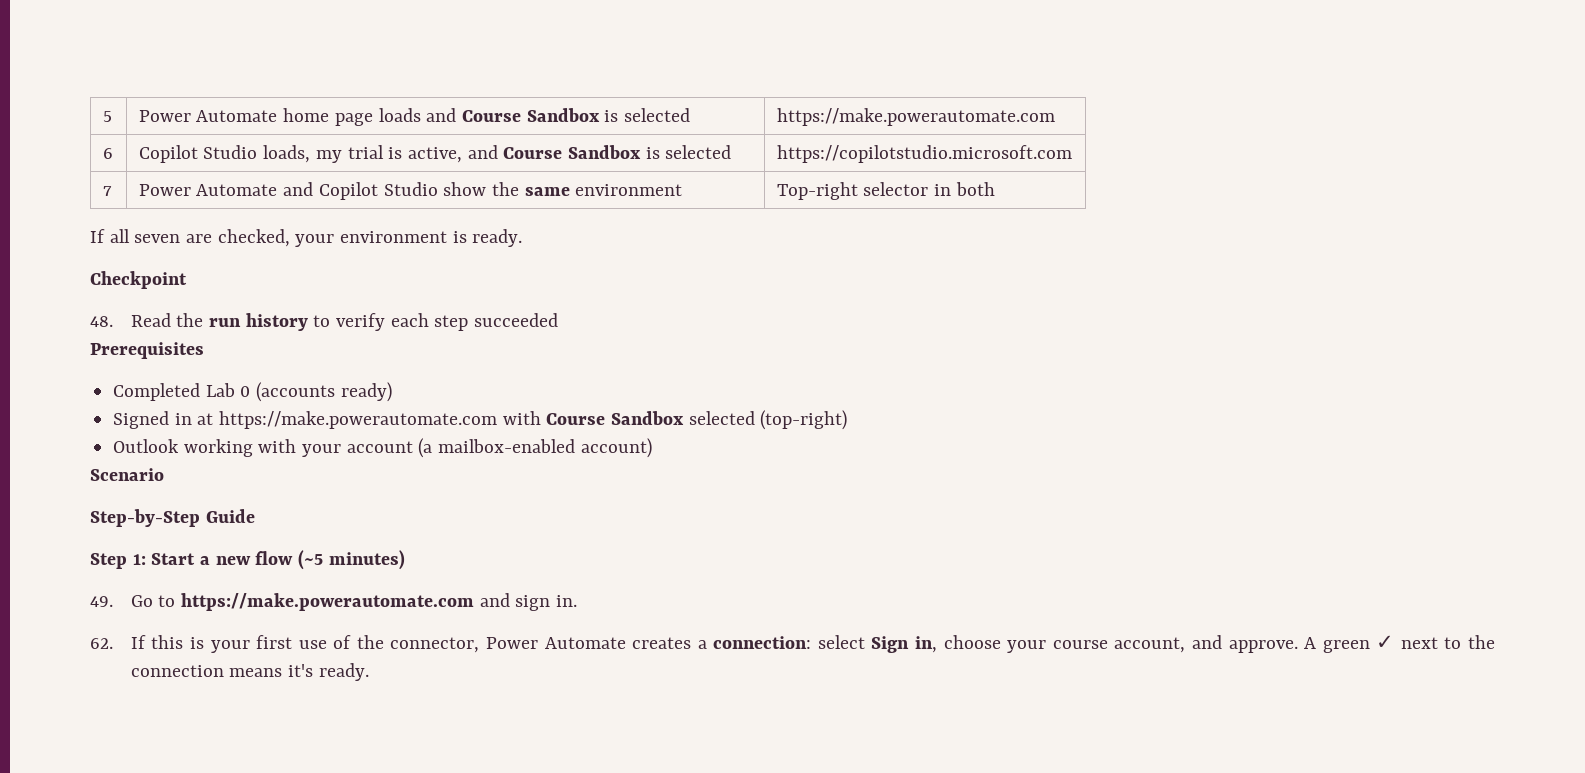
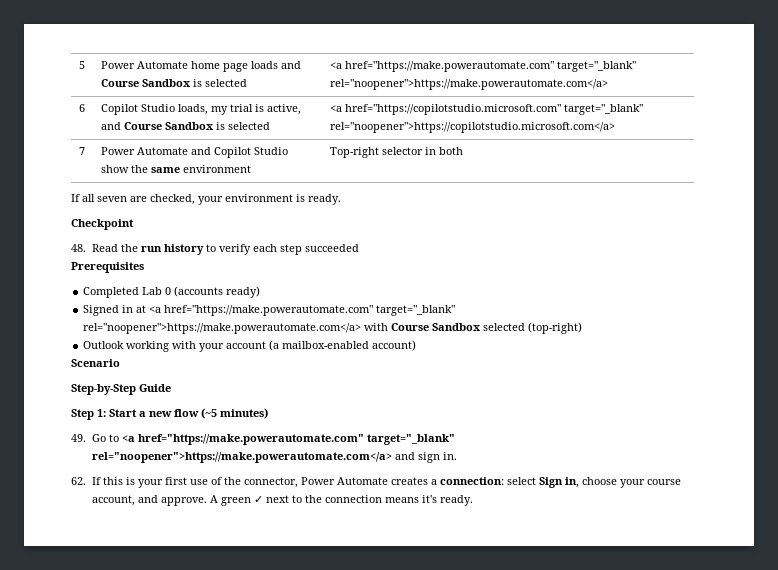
- 5 | Power Automate home page loads and Course Sandbox is selected | https://make.powerautomate.com
+ 5 | Power Automate home page loads and Course Sandbox is selected | <a href="https://make.powerautomate.com" target="_blank" rel="noopener">https://make.powerautomate.com</a>
- 6 | Copilot Studio loads, my trial is active, and Course Sandbox is selected | https://copilotstudio.microsoft.com
+ 6 | Copilot Studio loads, my trial is active, and Course Sandbox is selected | <a href="https://copilotstudio.microsoft.com" target="_blank" rel="noopener">https://copilotstudio.microsoft.com</a>
- Signed in at https://make.powerautomate.com with Course Sandbox selected (top-right)
+ Signed in at <a href="https://make.powerautomate.com" target="_blank" rel="noopener">https://make.powerautomate.com</a> with Course Sandbox selected (top-right)
- 49. Go to https://make.powerautomate.com and sign in.
+ 49. Go to <a href="https://make.powerautomate.com" target="_blank" rel="noopener">https://make.powerautomate.com</a> and sign in.

